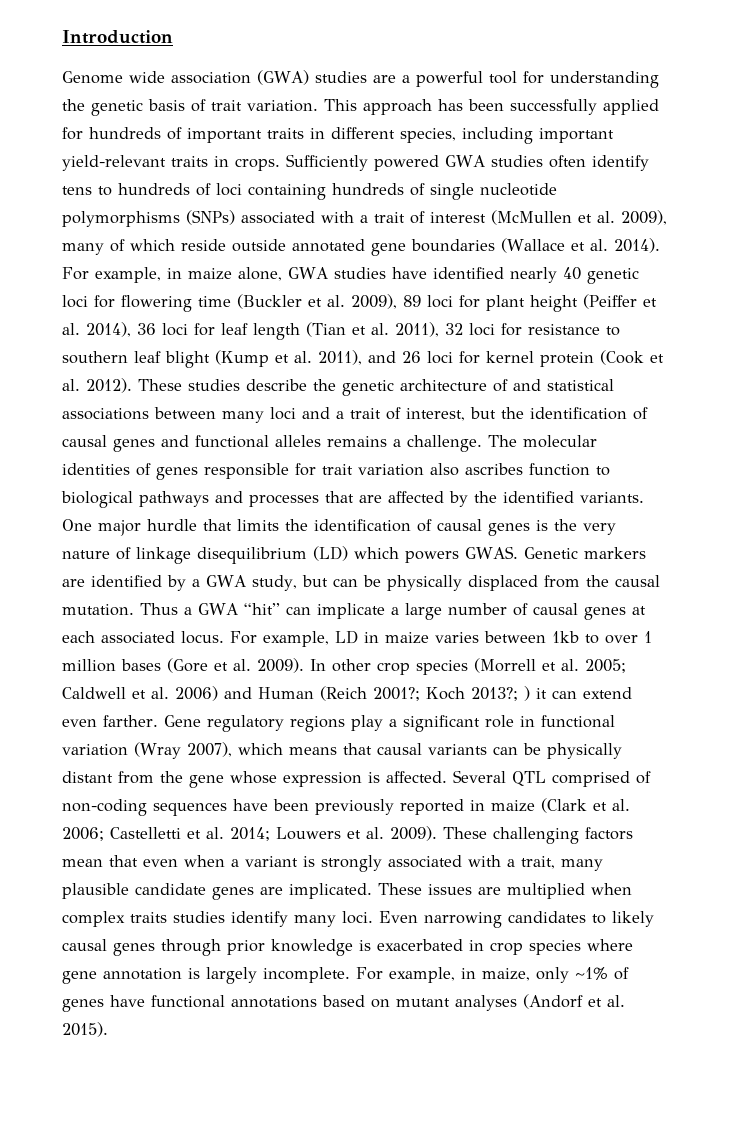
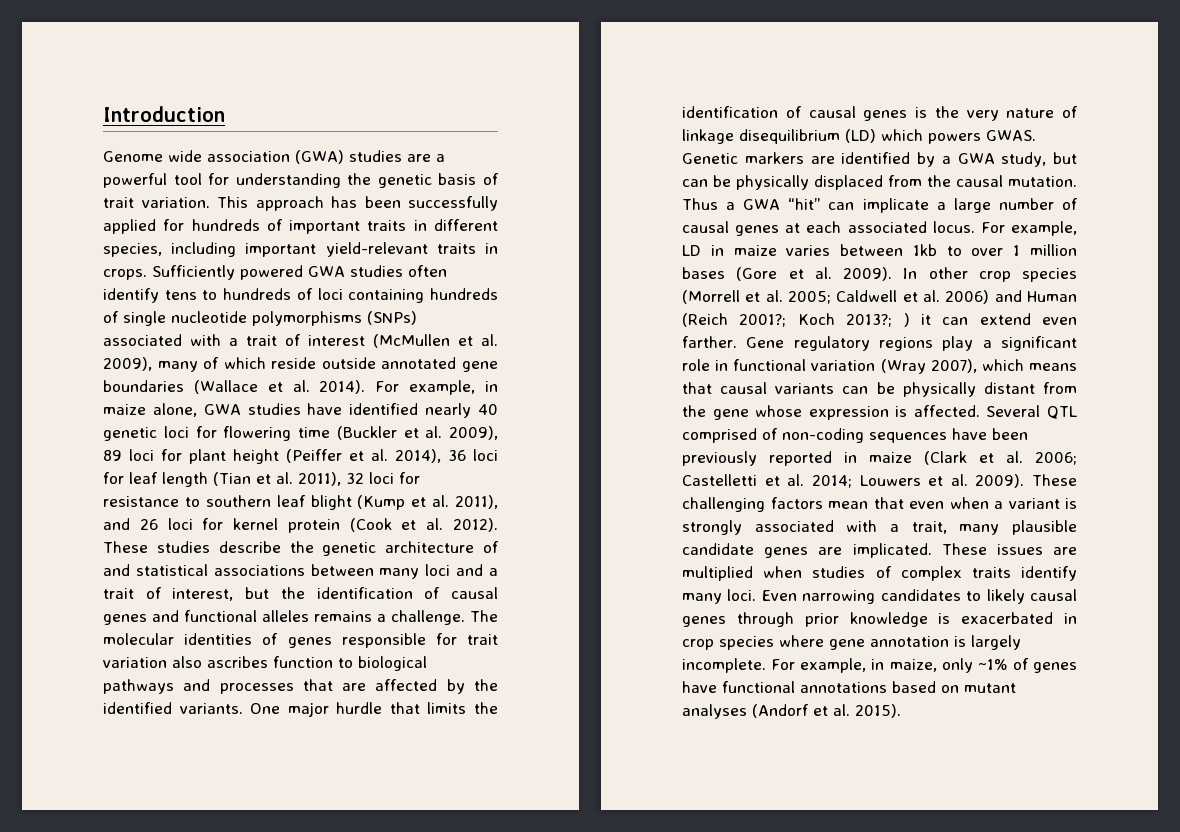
- These issues are multiplied when complex traits studies identify many loci.
+ These issues are multiplied when studies of complex traits identify many loci.

